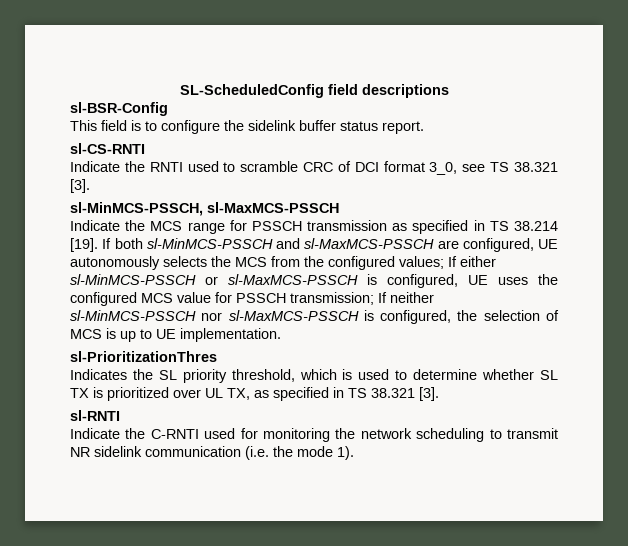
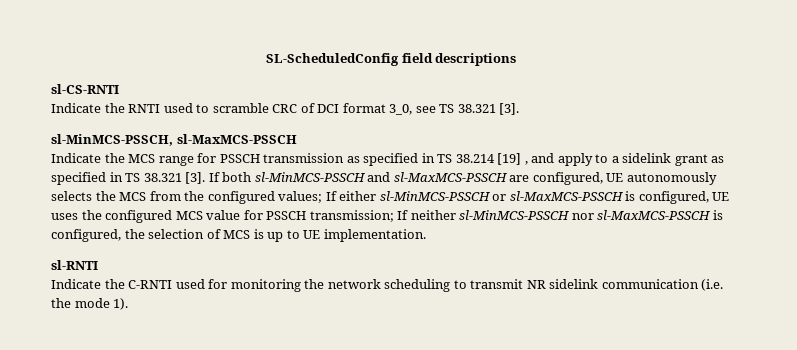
- sl-BSR-Config
- This field is to configure the sidelink buffer status report.
- Indicate the MCS range for PSSCH transmission as specified in TS 38.214 [19].
+ Indicate the MCS range for PSSCH transmission as specified in TS 38.214 [19] , and apply to a sidelink grant as specified in TS 38.321 [3].
- sl-PrioritizationThres
- Indicates the SL priority threshold, which is used to determine whether SL TX is prioritized over UL TX, as specified in TS 38.321 [3].

